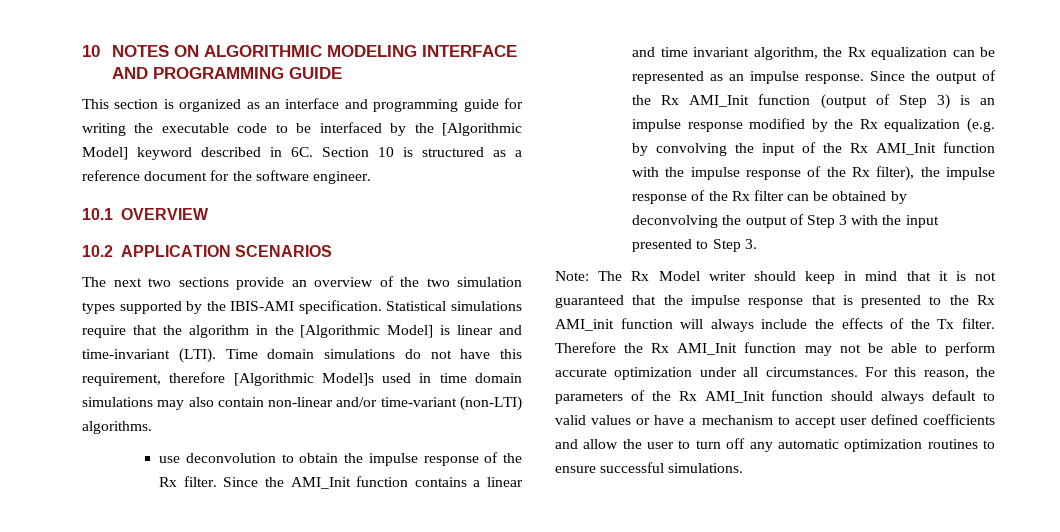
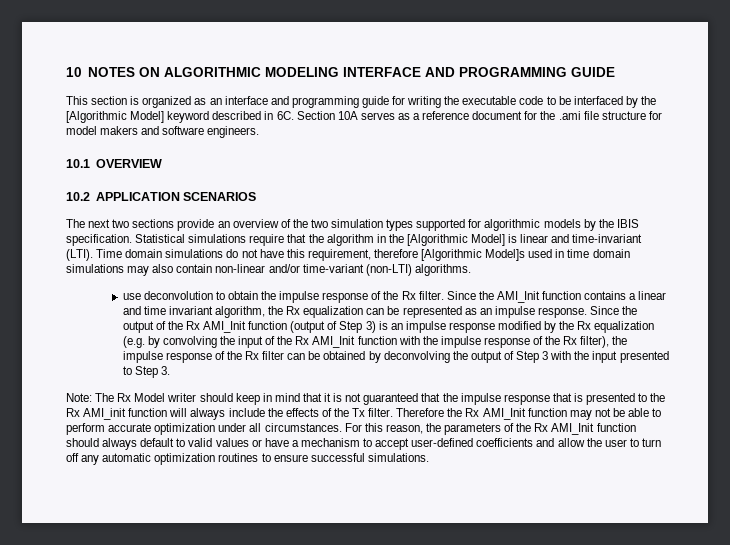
- Section 10 is structured as a reference document for the software engineer.
+ Section 10A serves as a reference document for the .ami file structure for model makers and software engineers.
- The next two sections provide an overview of the two simulation types supported by the IBIS-AMI specification.
+ The next two sections provide an overview of the two simulation types supported for algorithmic models by the IBIS specification.
- For this reason, the parameters of the Rx AMI_Init function should always default to valid values or have a mechanism to accept user defined coefficients and allow the user to turn off any automatic optimization routines to ensure successful simulations.
+ For this reason, the parameters of the Rx AMI_Init function should always default to valid values or have a mechanism to accept user-defined coefficients and allow the user to turn off any automatic optimization routines to ensure successful simulations.

